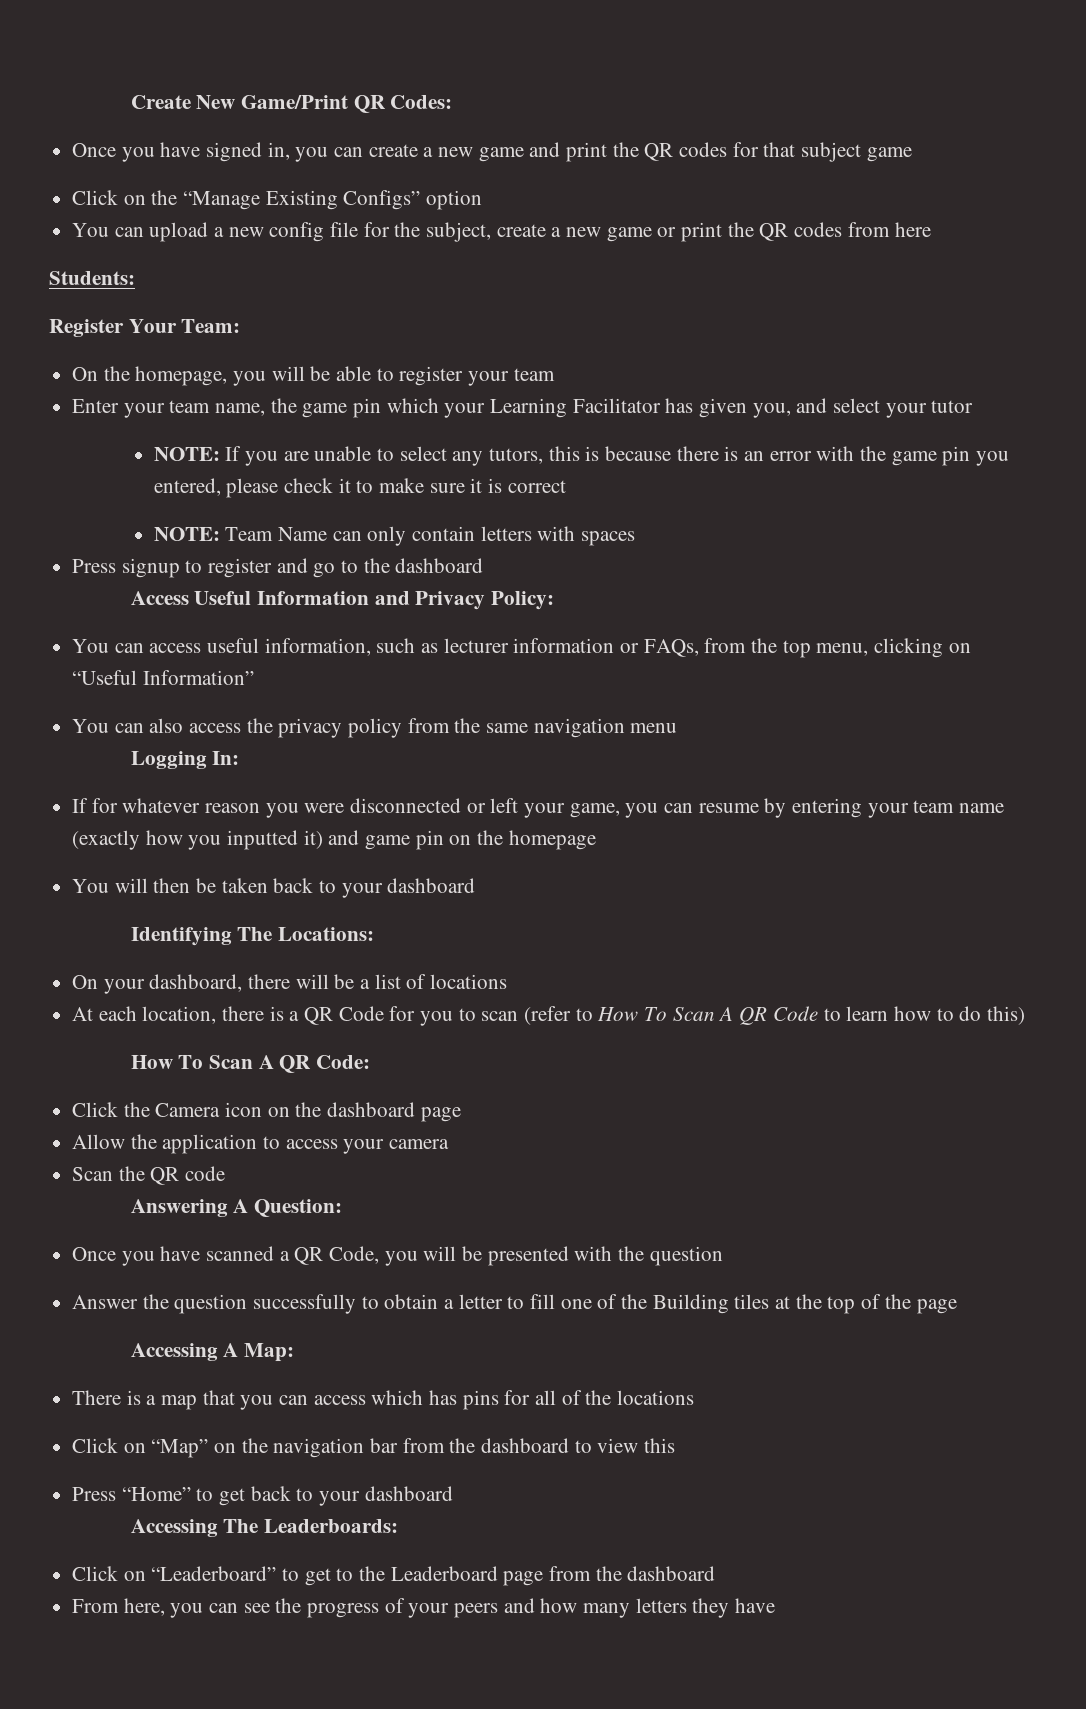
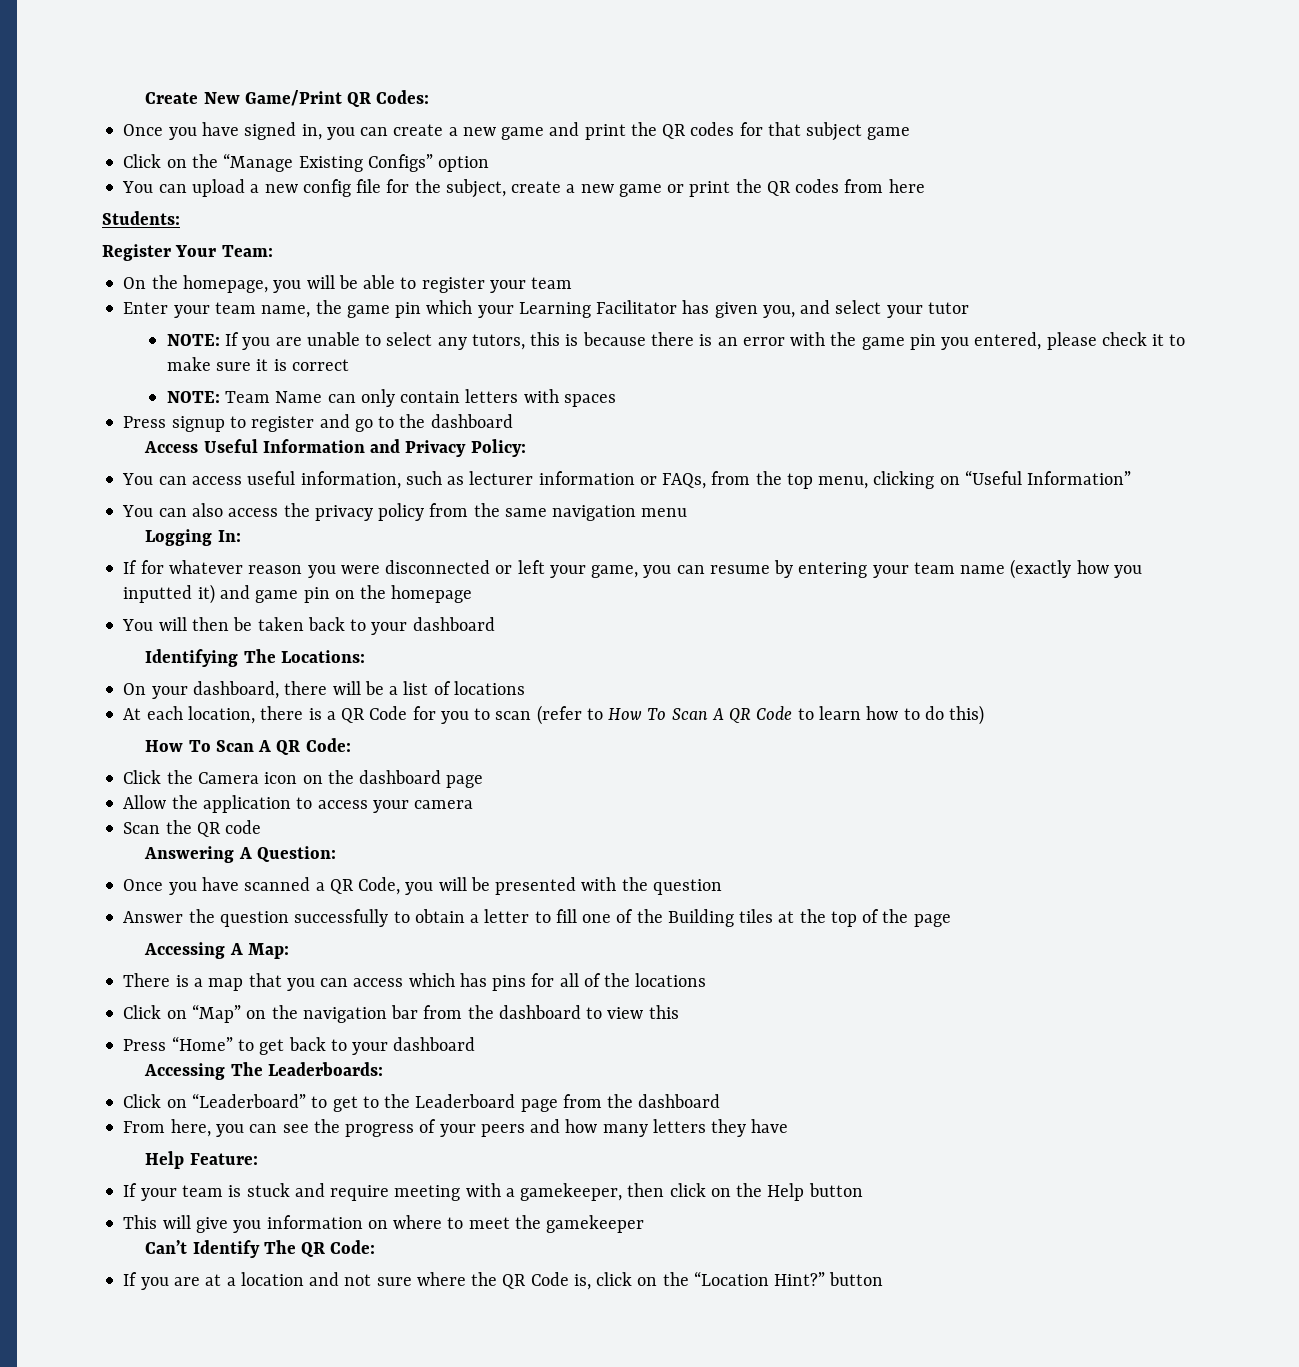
+ Help Feature:
+ If your team is stuck and require meeting with a gamekeeper, then click on the Help button
+ This will give you information on where to meet the gamekeeper
+ Can’t Identify The QR Code:
+ If you are at a location and not sure where the QR Code is, click on the “Location Hint?” button

